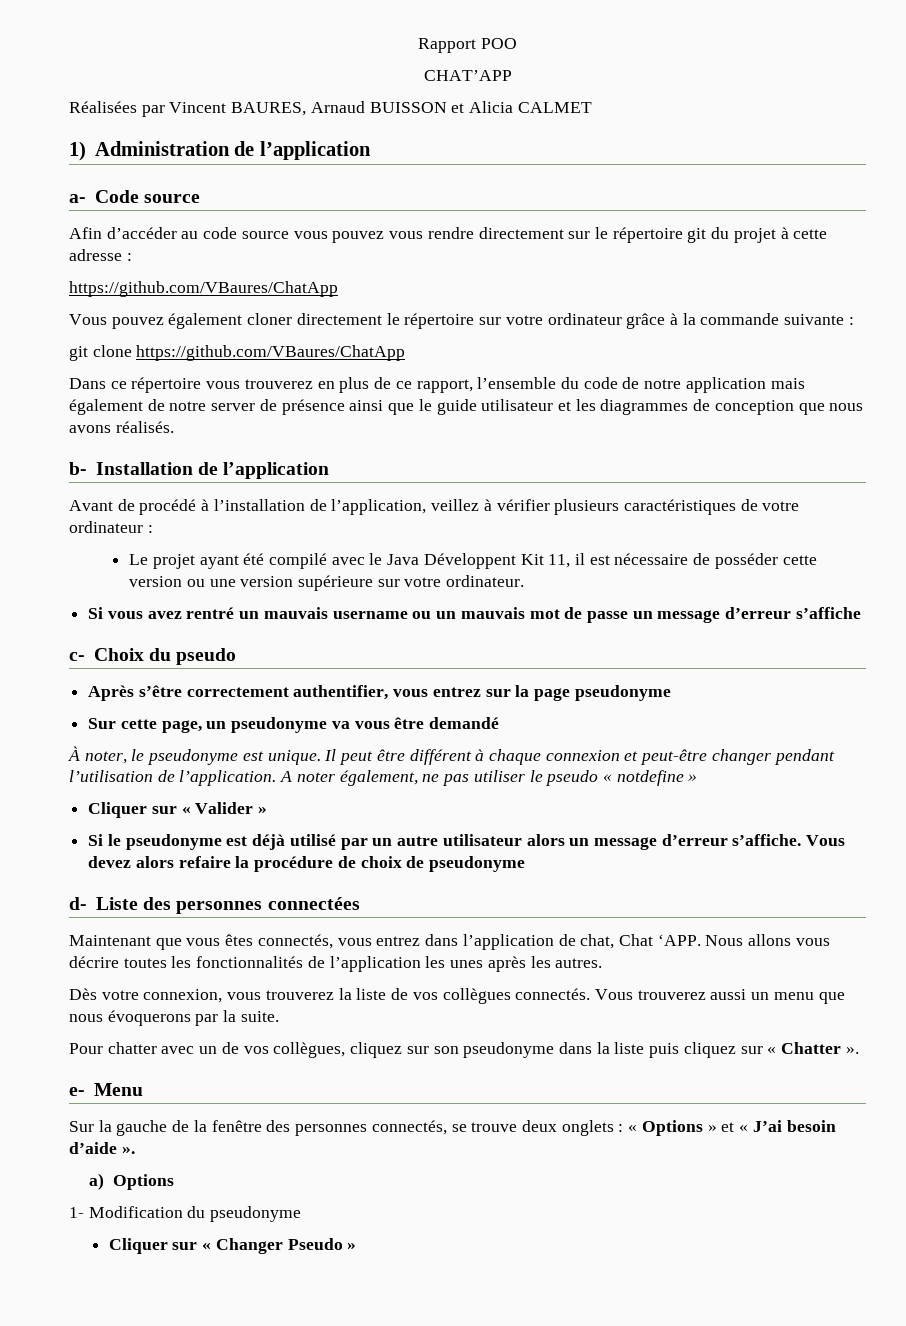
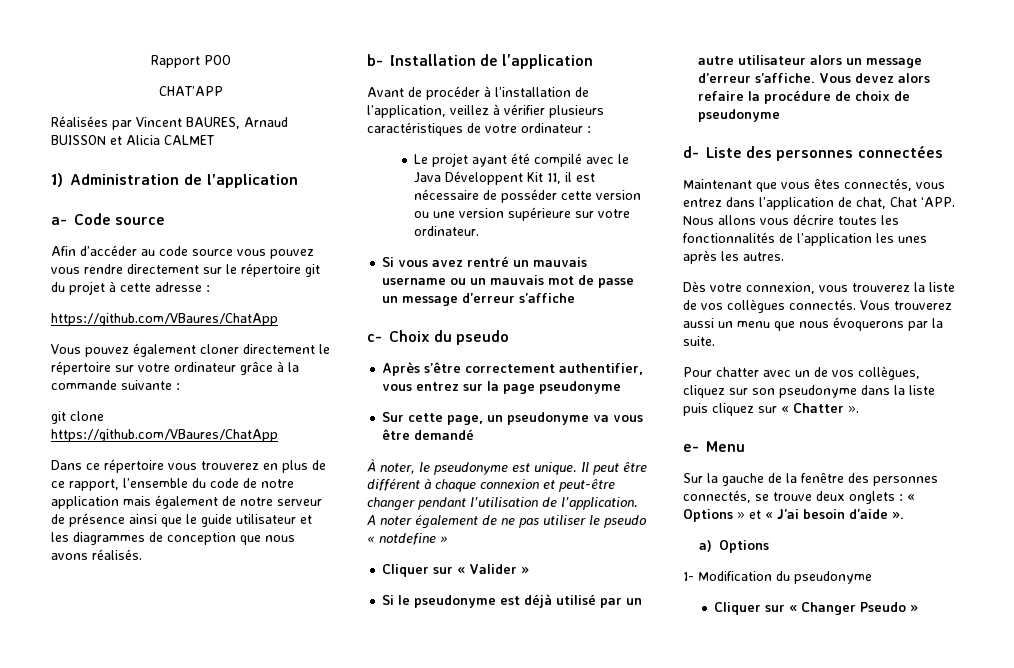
- Dans ce répertoire vous trouverez en plus de ce rapport, l’ensemble du code de notre application mais également de notre server de présence ainsi que le guide utilisateur et les diagrammes de conception que nous avons réalisés.
+ Dans ce répertoire vous trouverez en plus de ce rapport, l’ensemble du code de notre application mais également de notre serveur de présence ainsi que le guide utilisateur et les diagrammes de conception que nous avons réalisés.
- Avant de procédé à l’installation de l’application, veillez à vérifier plusieurs caractéristiques de votre ordinateur :
+ Avant de procéder à l’installation de l’application, veillez à vérifier plusieurs caractéristiques de votre ordinateur :
- A noter également, ne pas utiliser le pseudo « notdefine »
+ A noter également de ne pas utiliser le pseudo « notdefine »

